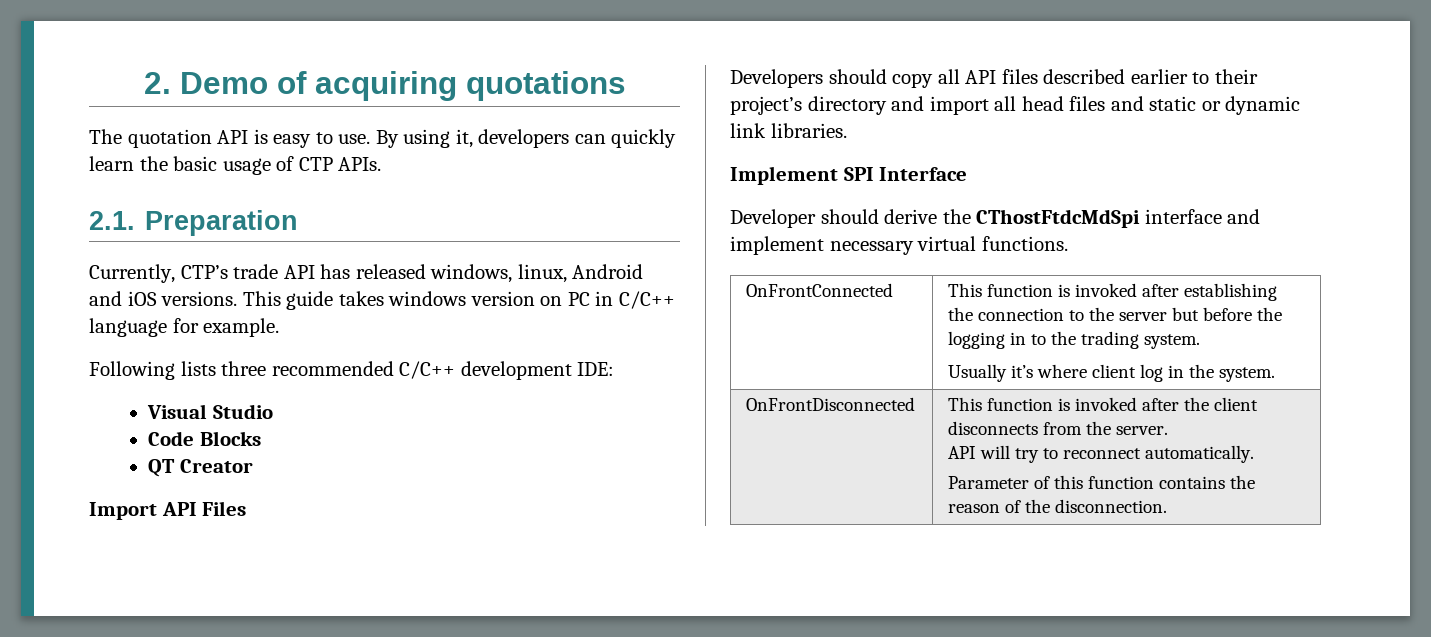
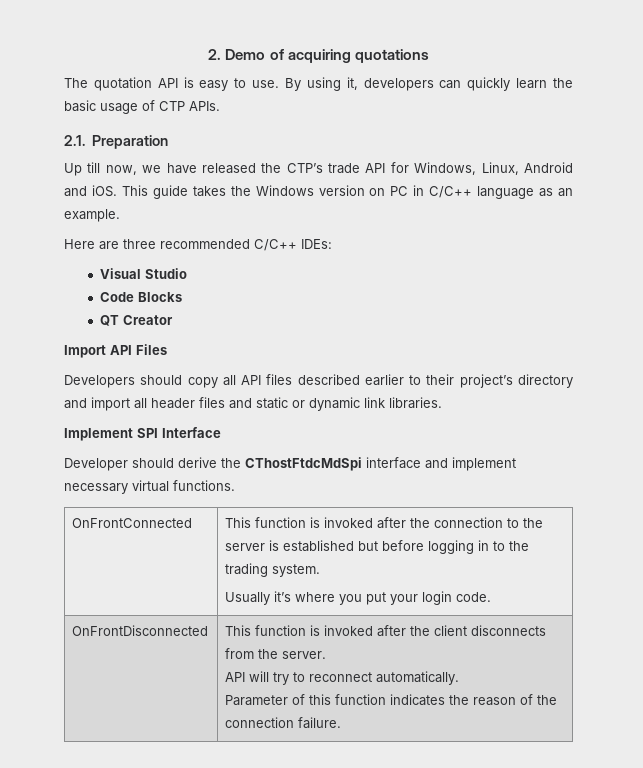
- Currently, CTP’s trade API has released windows, linux, Android and iOS versions.
+ Up till now, we have released the CTP’s trade API for Windows, Linux, Android and iOS.
- This guide takes windows version on PC in C/C++ language for example.
+ This guide takes the Windows version on PC in C/C++ language as an example.
- Following lists three recommended C/C++ development IDE:
+ Here are three recommended C/C++ IDEs:
- Developers should copy all API files described earlier to their project’s directory and import all head files and static or dynamic link libraries.
+ Developers should copy all API files described earlier to their project’s directory and import all header files and static or dynamic link libraries.
- OnFrontConnected | This function is invoked after establishing the connection to the server but before the logging in to the trading system.
- Usually it’s where client log in the system.
+ OnFrontConnected | This function is invoked after the connection to the server is established but before logging in to the trading system.
+ Usually it’s where you put your login code.
  OnFrontDisconnected | This function is invoked after the client disconnects from the server.
  API will try to reconnect automatically.
- Parameter of this function contains the reason of the disconnection.
+ Parameter of this function indicates the reason of the connection failure.

